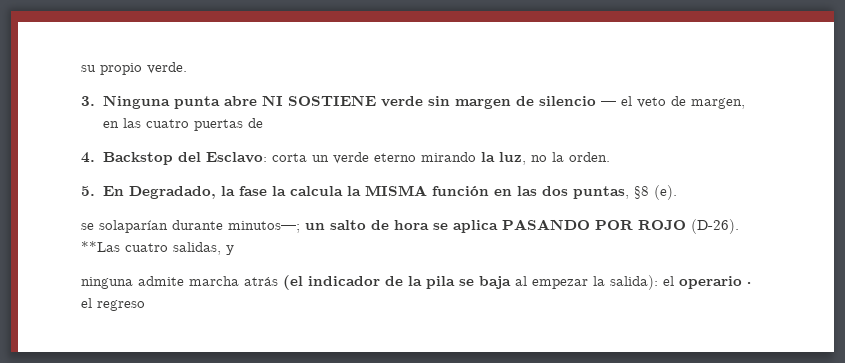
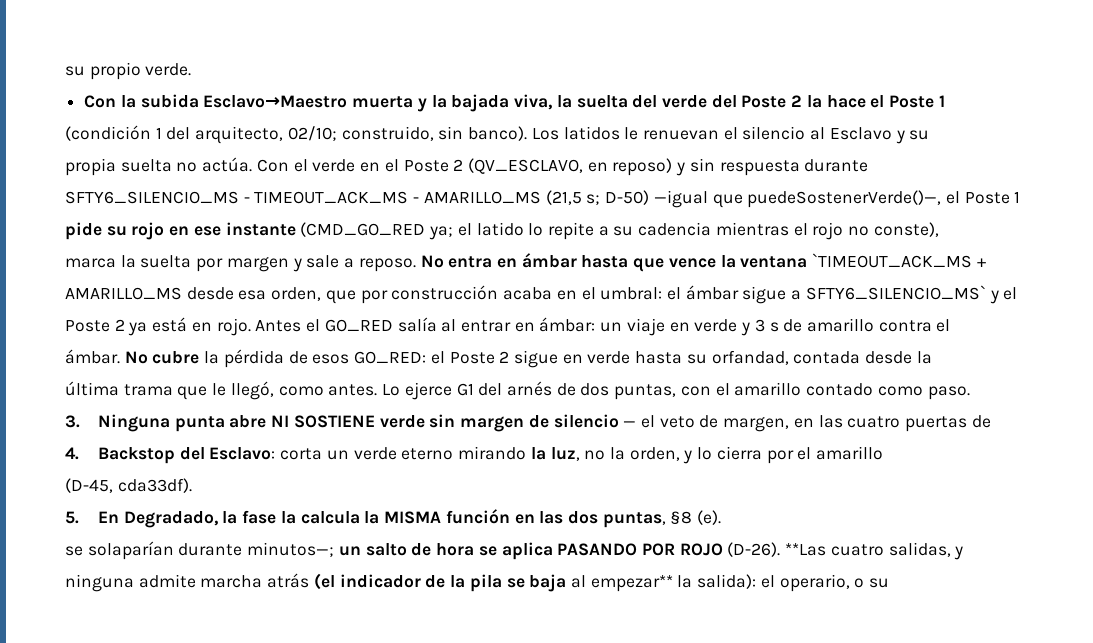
+ Con la subida Esclavo→Maestro muerta y la bajada viva, la suelta del verde del Poste 2 la hace el Poste 1
+ (condición 1 del arquitecto, 02/10; construido, sin banco). Los latidos le renuevan el silencio al Esclavo y su
+ propia suelta no actúa. Con el verde en el Poste 2 (QV_ESCLAVO, en reposo) y sin respuesta durante
+ SFTY6_SILENCIO_MS - TIMEOUT_ACK_MS - AMARILLO_MS (21,5 s; D-50) —igual que puedeSostenerVerde()—, el Poste 1
+ pide su rojo en ese instante (CMD_GO_RED ya; el latido lo repite a su cadencia mientras el rojo no conste),
+ marca la suelta por margen y sale a reposo. No entra en ámbar hasta que vence la ventana `TIMEOUT_ACK_MS +
+ AMARILLO_MS desde esa orden, que por construcción acaba en el umbral: el ámbar sigue a SFTY6_SILENCIO_MS` y el
+ Poste 2 ya está en rojo. Antes el GO_RED salía al entrar en ámbar: un viaje en verde y 3 s de amarillo contra el
+ ámbar. No cubre la pérdida de esos GO_RED: el Poste 2 sigue en verde hasta su orfandad, contada desde la
+ última trama que le llegó, como antes. Lo ejerce G1 del arnés de dos puntas, con el amarillo contado como paso.
- 4. Backstop del Esclavo: corta un verde eterno mirando la luz, no la orden.
+ 4. Backstop del Esclavo: corta un verde eterno mirando la luz, no la orden, y lo cierra por el amarillo
+ (D-45, cda33df).
- ninguna admite marcha atrás (el indicador de la pila se baja al empezar la salida): el operario · el regreso
+ ninguna admite marcha atrás (el indicador de la pila se baja al empezar** la salida): el operario, o su

